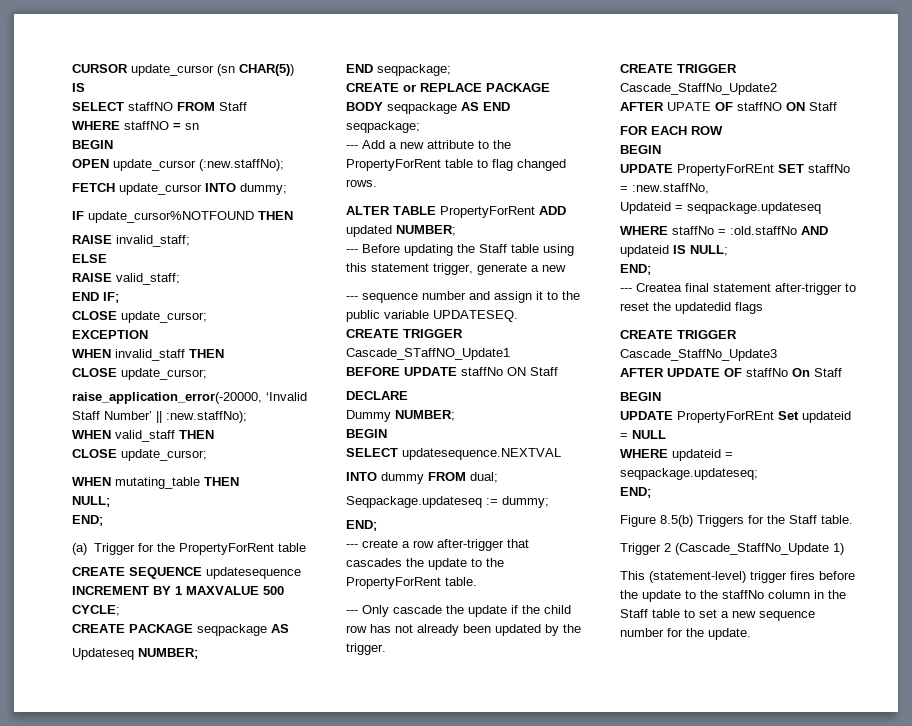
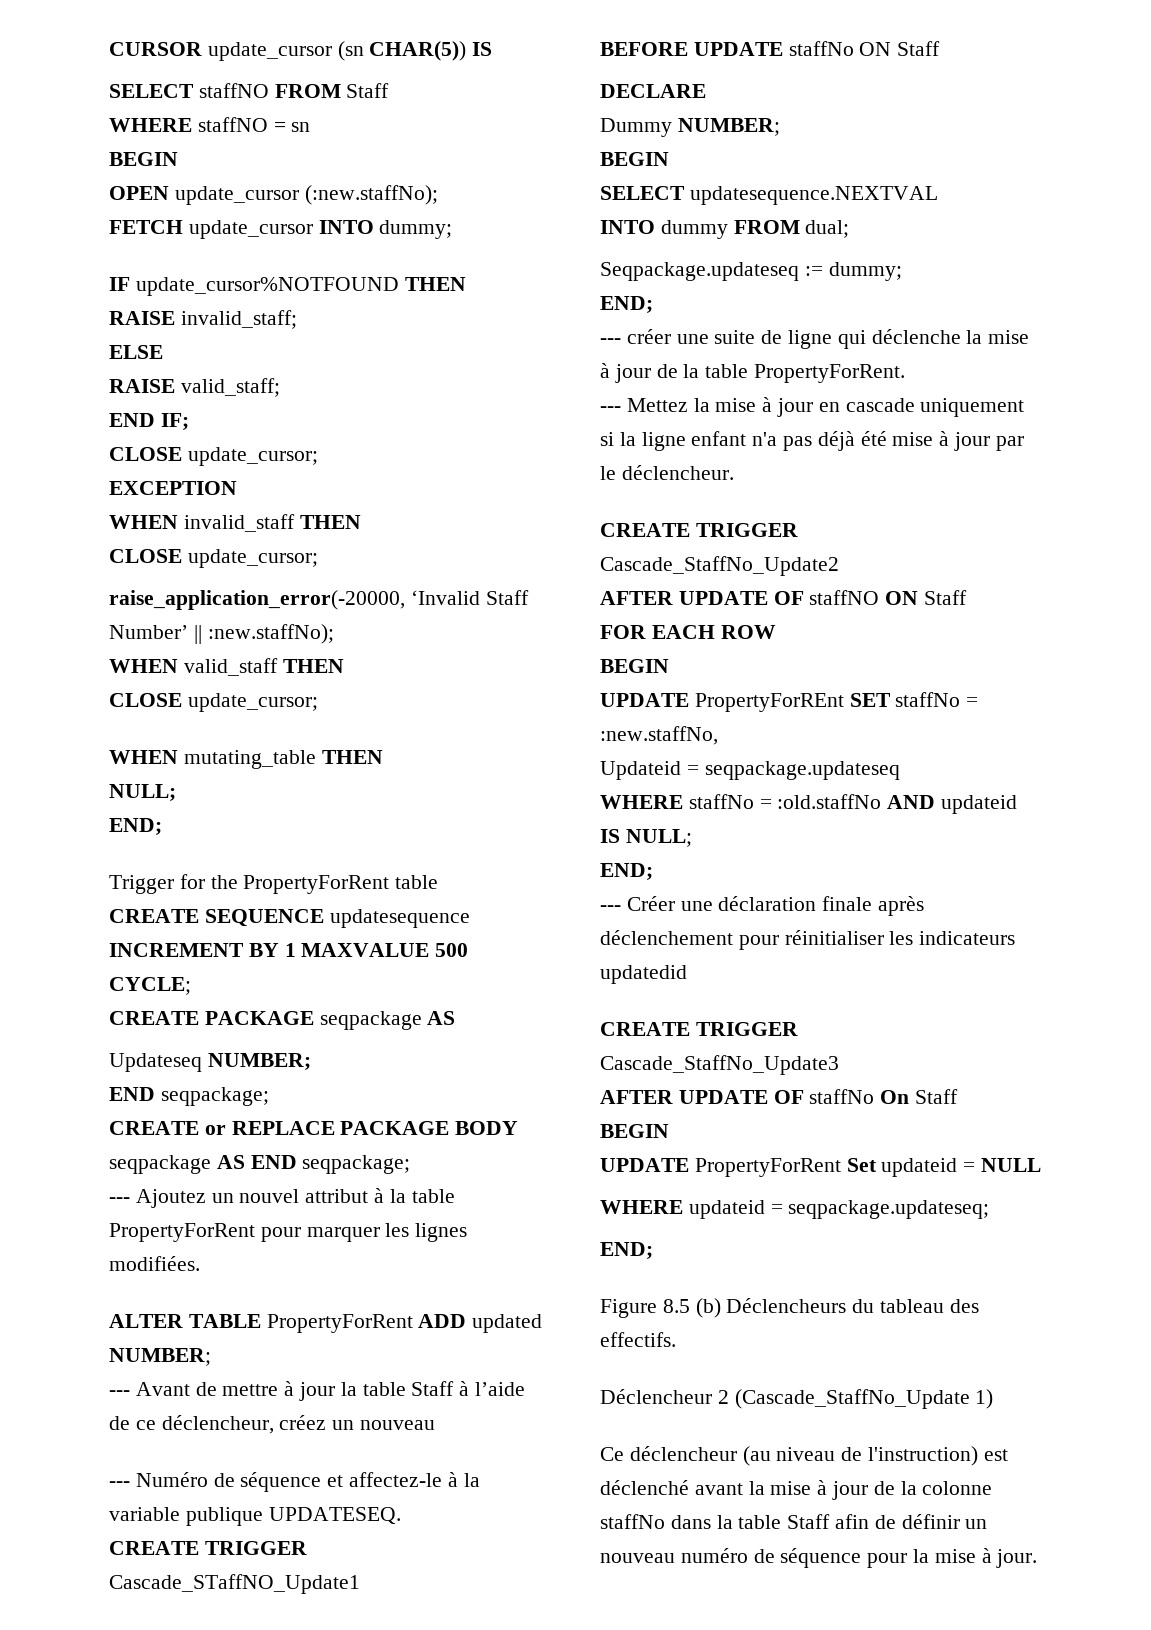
- (a) Trigger for the PropertyForRent table
+ Trigger for the PropertyForRent table
- --- Add a new attribute to the PropertyForRent table to flag changed rows.
+ --- Ajoutez un nouvel attribut à la table PropertyForRent pour marquer les lignes modifiées.
- --- Before updating the Staff table using this statement trigger, generate a new
- --- sequence number and assign it to the public variable UPDATESEQ.
+ --- Avant de mettre à jour la table Staff à l’aide de ce déclencheur, créez un nouveau
+ --- Numéro de séquence et affectez-le à la variable publique UPDATESEQ.
- --- create a row after-trigger that cascades the update to the PropertyForRent table.
- --- Only cascade the update if the child row has not already been updated by the trigger.
+ --- créer une suite de ligne qui déclenche la mise à jour de la table PropertyForRent.
+ --- Mettez la mise à jour en cascade uniquement si la ligne enfant n'a pas déjà été mise à jour par le déclencheur.
- AFTER UPATE OF staffNO ON Staff
+ AFTER UPDATE OF staffNO ON Staff
- --- Createa final statement after-trigger to reset the updatedid flags
+ --- Créer une déclaration finale après déclenchement pour réinitialiser les indicateurs updatedid
- UPDATE PropertyForREnt Set updateid = NULL
+ UPDATE PropertyForRent Set updateid = NULL
- Figure 8.5(b) Triggers for the Staff table.
- Trigger 2 (Cascade_StaffNo_Update 1)
- This (statement-level) trigger fires before the update to the staffNo column in the Staff table to set a new sequence number for the update.
+ Figure 8.5 (b) Déclencheurs du tableau des effectifs.
+ Déclencheur 2 (Cascade_StaffNo_Update 1)
+ Ce déclencheur (au niveau de l'instruction) est déclenché avant la mise à jour de la colonne staffNo dans la table Staff afin de définir un nouveau numéro de séquence pour la mise à jour.

